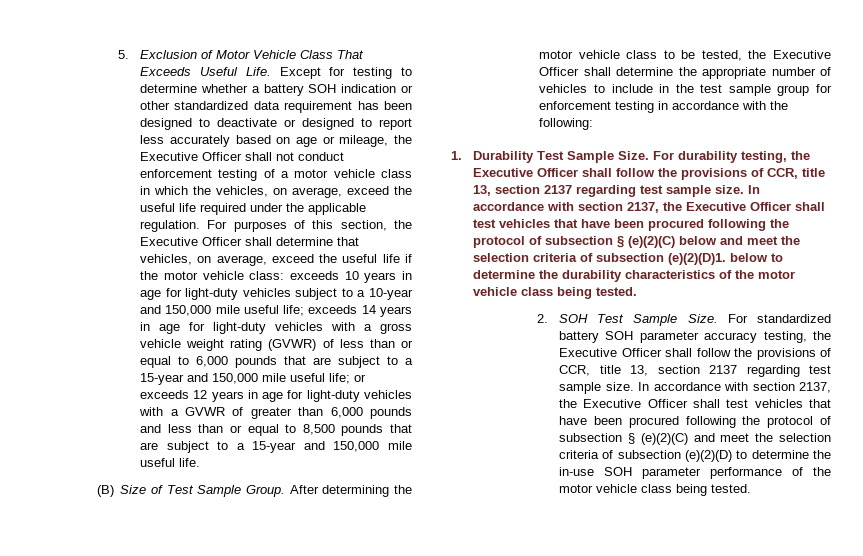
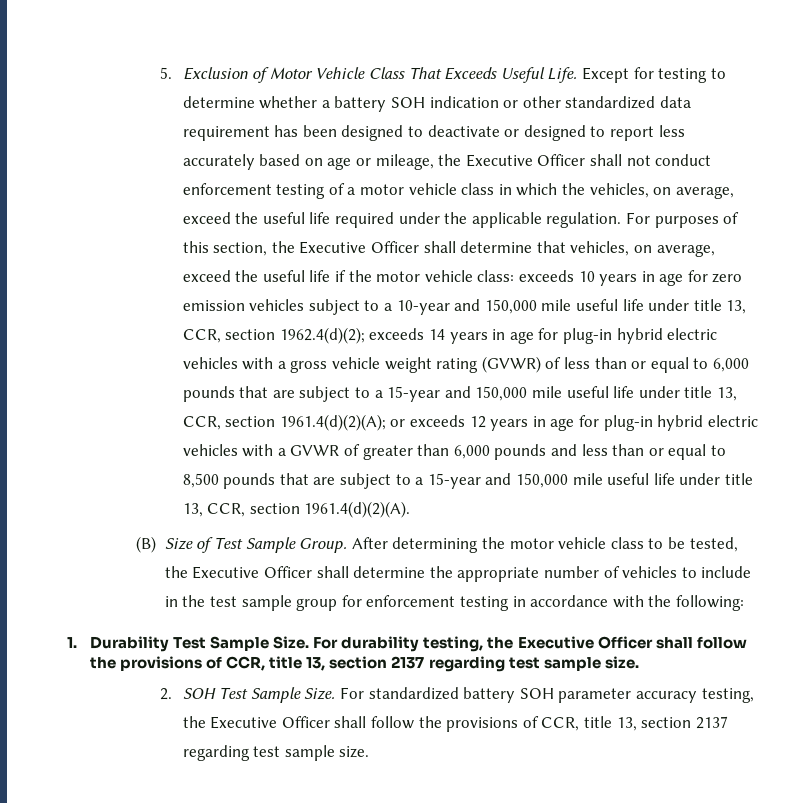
- exceeds 10 years in age for light-duty vehicles subject to a 10-year and 150,000 mile useful life;
+ exceeds 10 years in age for zero emission vehicles subject to a 10-year and 150,000 mile useful life under title 13, CCR, section 1962.4(d)(2);
- exceeds 14 years in age for light-duty vehicles with a gross vehicle weight rating (GVWR) of less than or equal to 6,000 pounds that are subject to a 15-year and 150,000 mile useful life;
+ exceeds 14 years in age for plug-in hybrid electric vehicles with a gross vehicle weight rating (GVWR) of less than or equal to 6,000 pounds that are subject to a 15-year and 150,000 mile useful life under title 13, CCR, section 1961.4(d)(2)(A);
- or exceeds 12 years in age for light-duty vehicles with a GVWR of greater than 6,000 pounds and less than or equal to 8,500 pounds that are subject to a 15-year and 150,000 mile useful life.
+ or exceeds 12 years in age for plug-in hybrid electric vehicles with a GVWR of greater than 6,000 pounds and less than or equal to 8,500 pounds that are subject to a 15-year and 150,000 mile useful life under title 13, CCR, section 1961.4(d)(2)(A).
- In accordance with section 2137, the Executive Officer shall test vehicles that have been procured following the protocol of subsection § (e)(2)(C) below and meet the selection criteria of subsection (e)(2)(D)1. below to determine the durability characteristics of the motor vehicle class being tested.
- In accordance with section 2137, the Executive Officer shall test vehicles that have been procured following the protocol of subsection § (e)(2)(C) and meet the selection criteria of subsection (e)(2)(D) to determine the in-use SOH parameter performance of the motor vehicle class being tested.

